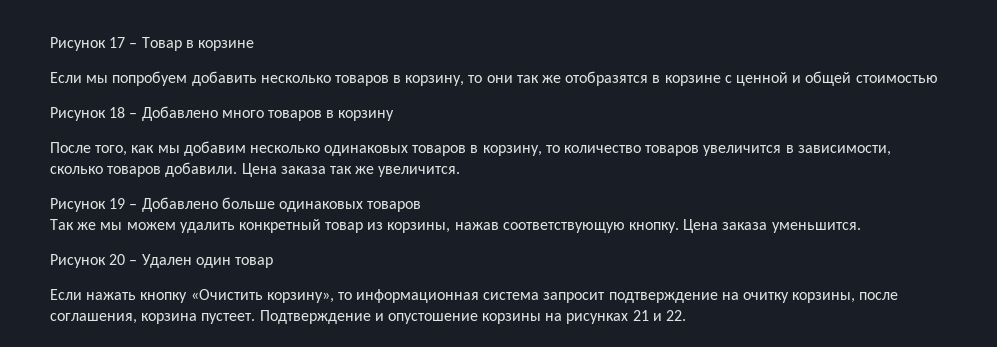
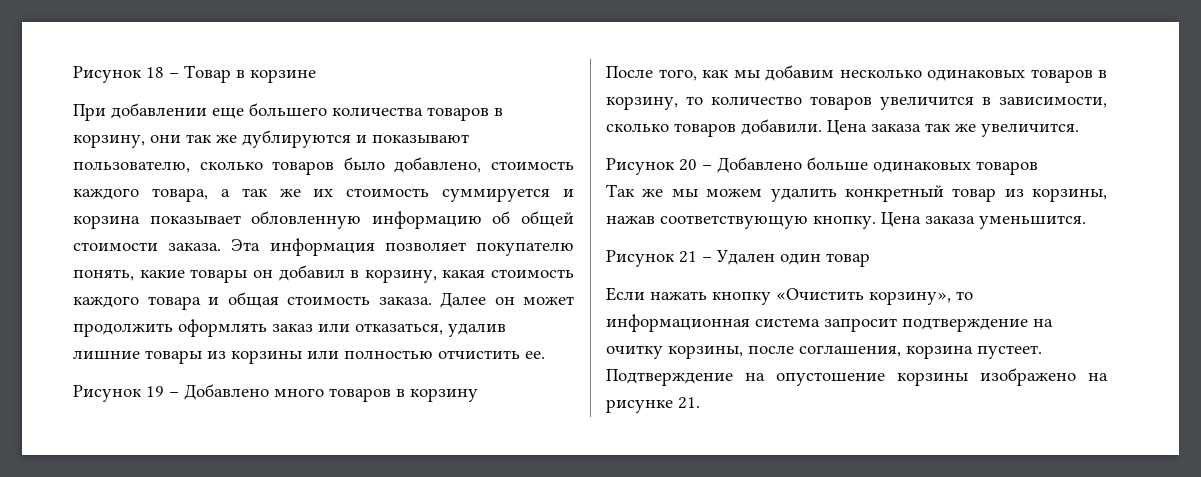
- Рисунок 17 – Товар в корзине
+ Рисунок 18 – Товар в корзине
- Если мы попробуем добавить несколько товаров в корзину, то они так же отобразятся в корзине с ценной и общей стоимостью
- Рисунок 18 – Добавлено много товаров в корзину
+ При добавлении еще большего количества товаров в корзину, они так же дублируются и показывают пользователю, сколько товаров было добавлено, стоимость каждого товара, а так же их стоимость суммируется и корзина показывает обловленную информацию об общей стоимости заказа. Эта информация позволяет покупателю понять, какие товары он добавил в корзину, какая стоимость каждого товара и общая стоимость заказа. Далее он может продолжить оформлять заказ или отказаться, удалив лишние товары из корзины или полностью отчистить ее.
+ Рисунок 19 – Добавлено много товаров в корзину
- Рисунок 19 – Добавлено больше одинаковых товаров
+ Рисунок 20 – Добавлено больше одинаковых товаров
- Рисунок 20 – Удален один товар
+ Рисунок 21 – Удален один товар
- Подтверждение и опустошение корзины на рисунках 21 и 22.
+ Подтверждение на опустошение корзины изображено на рисунке 21.

